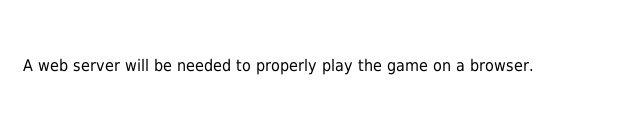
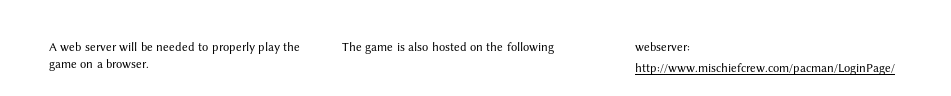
+ The game is also hosted on the following webserver:
+ http://www.mischiefcrew.com/pacman/LoginPage/

